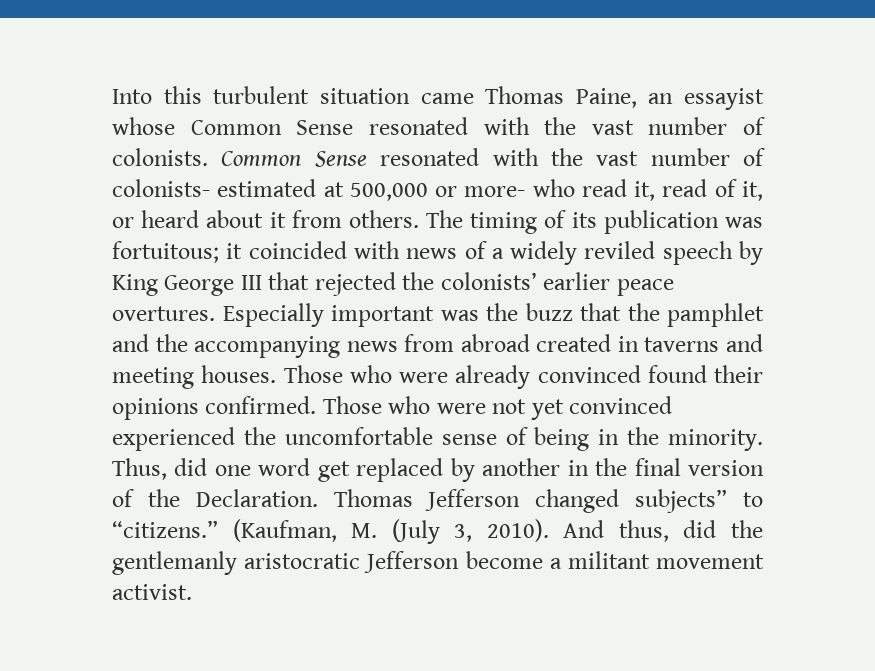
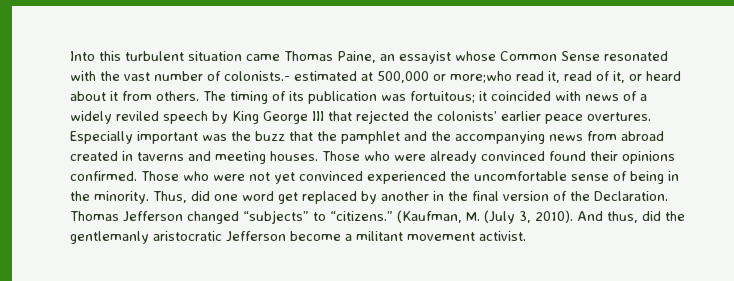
- Into this turbulent situation came Thomas Paine, an essayist whose Common Sense resonated with the vast number of colonists. Common Sense resonated with the vast number of colonists- estimated at 500,000 or more- who read it, read of it, or heard about it from others.
+ Into this turbulent situation came Thomas Paine, an essayist whose Common Sense resonated with the vast number of colonists.- estimated at 500,000 or more;who read it, read of it, or heard about it from others.
- Thomas Jefferson changed subjects” to “citizens.”
+ Thomas Jefferson changed “subjects” to “citizens.”

